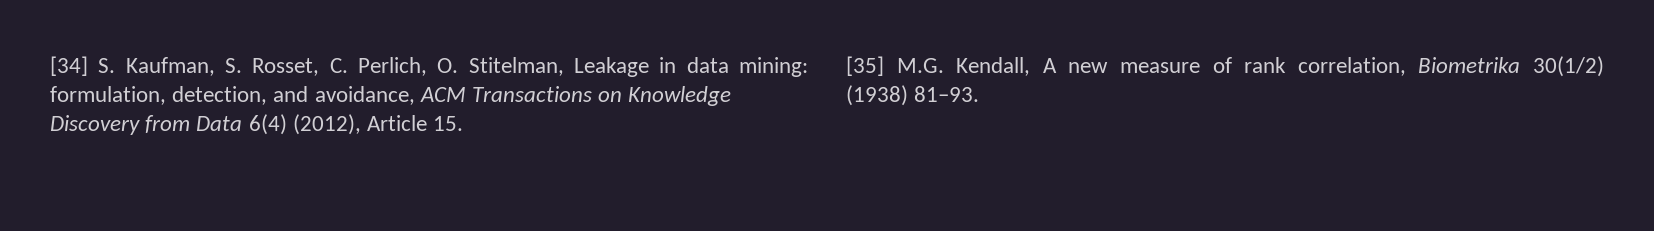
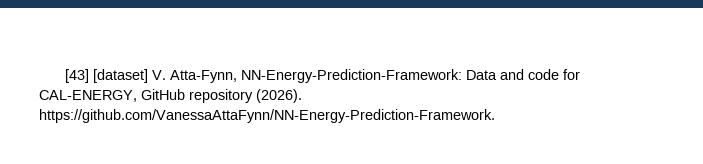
- [34] S. Kaufman, S. Rosset, C. Perlich, O. Stitelman, Leakage in data mining: formulation, detection, and avoidance, ACM Transactions on Knowledge Discovery from Data 6(4) (2012), Article 15.
- [35] M.G. Kendall, A new measure of rank correlation, Biometrika 30(1/2) (1938) 81–93.
+ [43] [dataset] V. Atta-Fynn, NN-Energy-Prediction-Framework: Data and code for CAL-ENERGY, GitHub repository (2026). https://github.com/VanessaAttaFynn/NN-Energy-Prediction-Framework.

